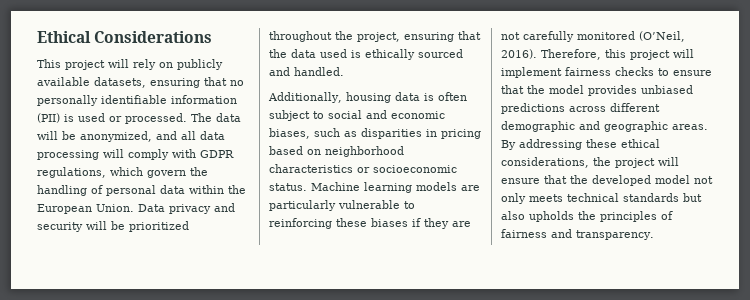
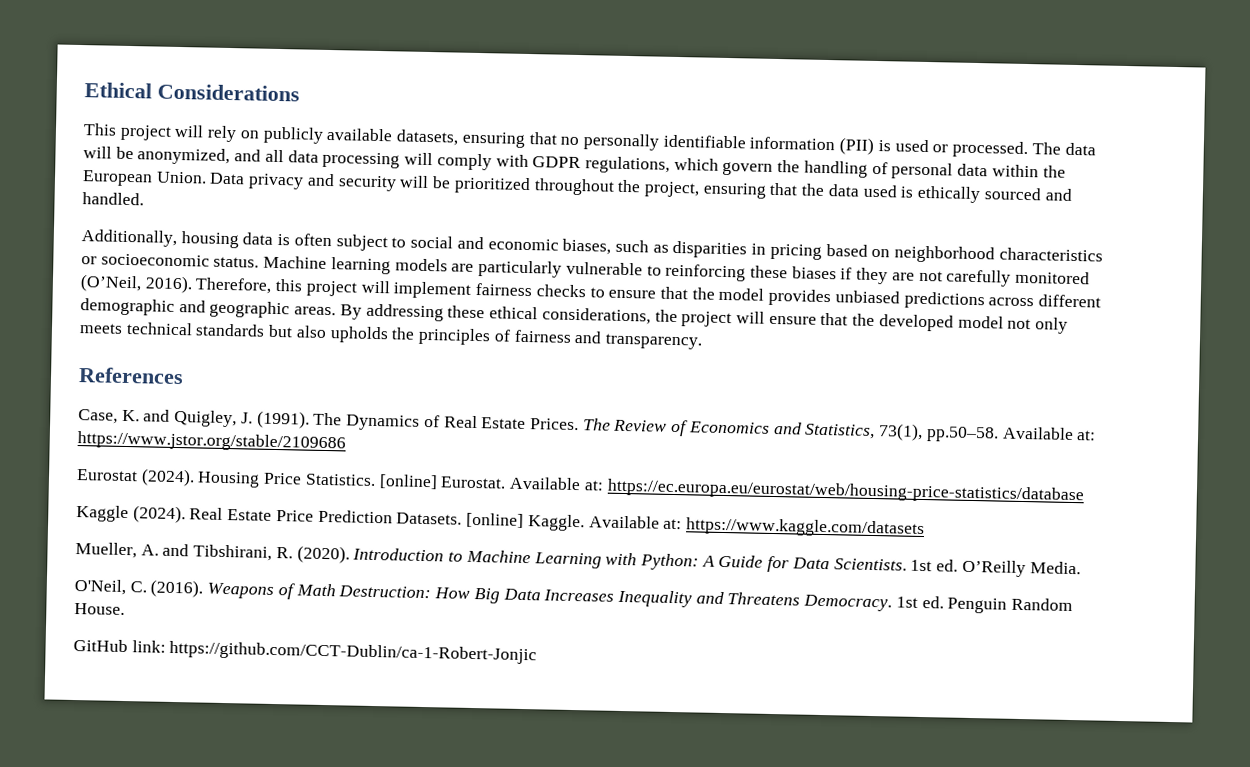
+ References
+ Case, K. and Quigley, J. (1991). The Dynamics of Real Estate Prices. The Review of Economics and Statistics, 73(1), pp.50–58. Available at: https://www.jstor.org/stable/2109686
+ Eurostat (2024). Housing Price Statistics. [online] Eurostat. Available at: https://ec.europa.eu/eurostat/web/housing-price-statistics/database
+ Kaggle (2024). Real Estate Price Prediction Datasets. [online] Kaggle. Available at: https://www.kaggle.com/datasets
+ Mueller, A. and Tibshirani, R. (2020). Introduction to Machine Learning with Python: A Guide for Data Scientists. 1st ed. O’Reilly Media.
+ O'Neil, C. (2016). Weapons of Math Destruction: How Big Data Increases Inequality and Threatens Democracy. 1st ed. Penguin Random House.
+ GitHub link: https://github.com/CCT-Dublin/ca-1-Robert-Jonjic

